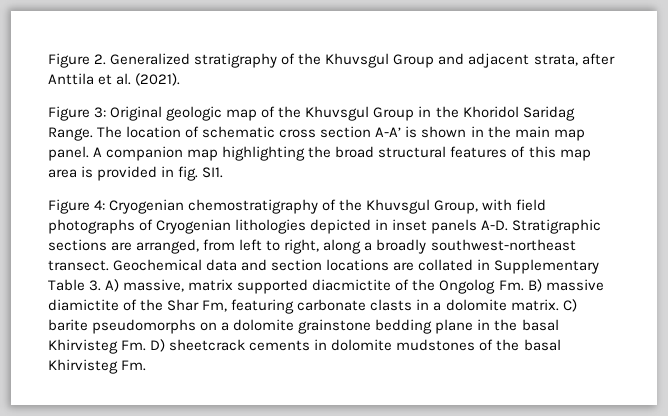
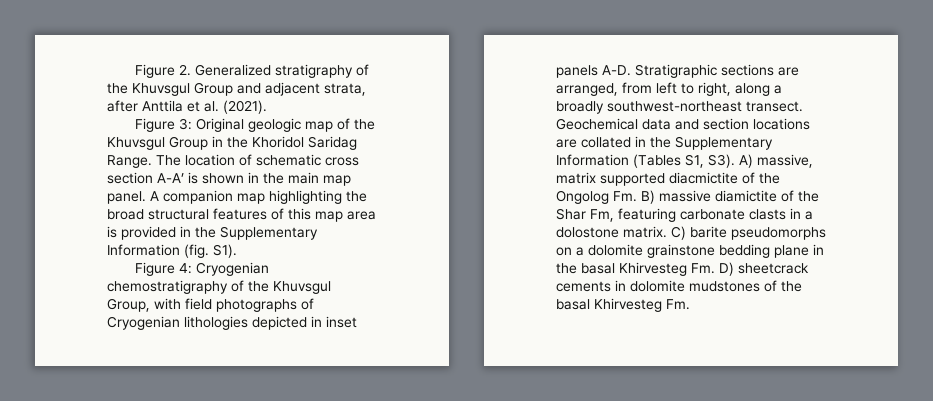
- A companion map highlighting the broad structural features of this map area is provided in fig. SI1.
+ A companion map highlighting the broad structural features of this map area is provided in the Supplementary Information (fig. S1).
- Geochemical data and section locations are collated in Supplementary Table 3. A) massive, matrix supported diacmictite of the Ongolog Fm. B) massive diamictite of the Shar Fm, featuring carbonate clasts in a dolomite matrix.
+ Geochemical data and section locations are collated in the Supplementary Information (Tables S1, S3). A) massive, matrix supported diacmictite of the Ongolog Fm. B) massive diamictite of the Shar Fm, featuring carbonate clasts in a dolostone matrix.
- C) barite pseudomorphs on a dolomite grainstone bedding plane in the basal Khirvisteg Fm. D) sheetcrack cements in dolomite mudstones of the basal Khirvisteg Fm.
+ C) barite pseudomorphs on a dolomite grainstone bedding plane in the basal Khirvesteg Fm. D) sheetcrack cements in dolomite mudstones of the basal Khirvesteg Fm.

